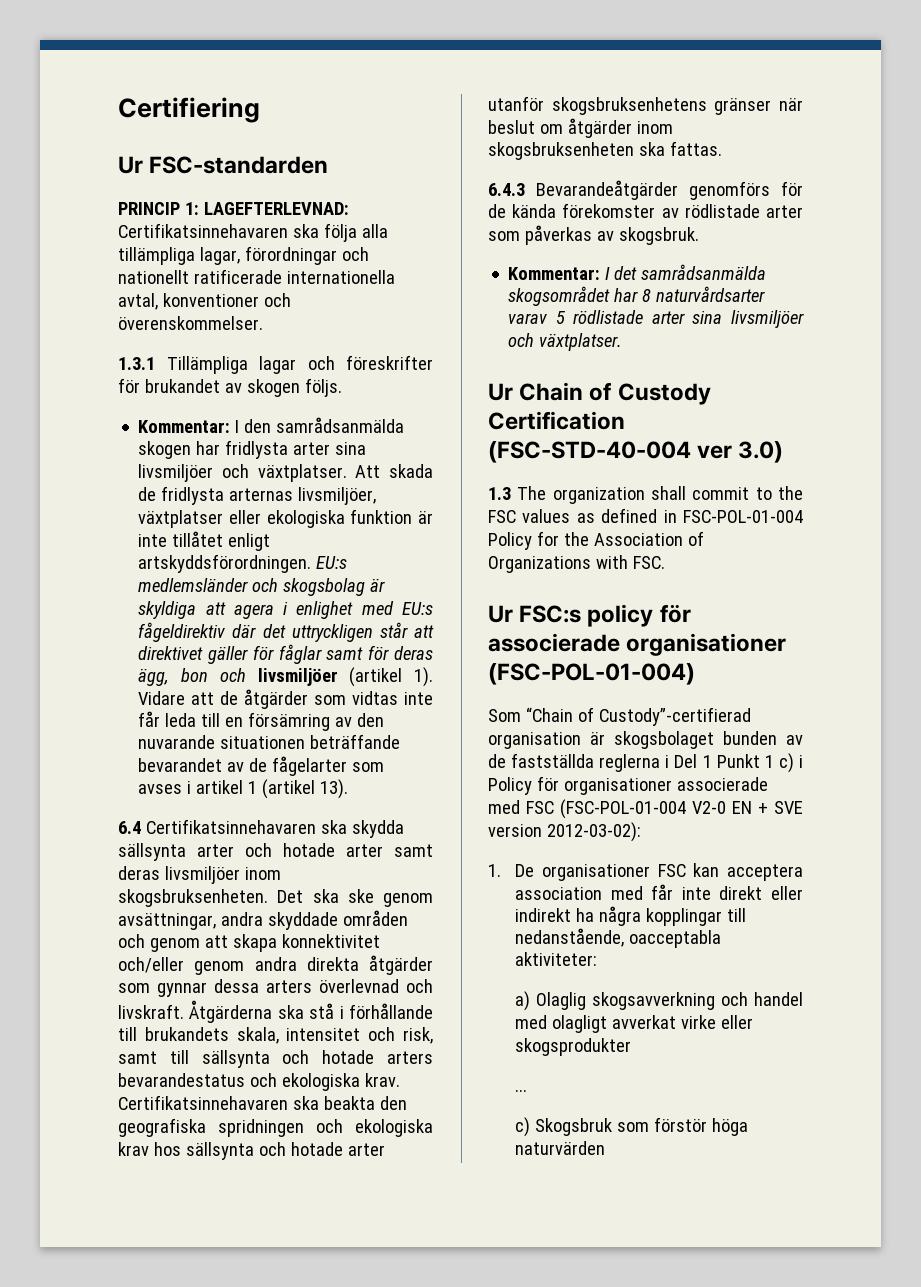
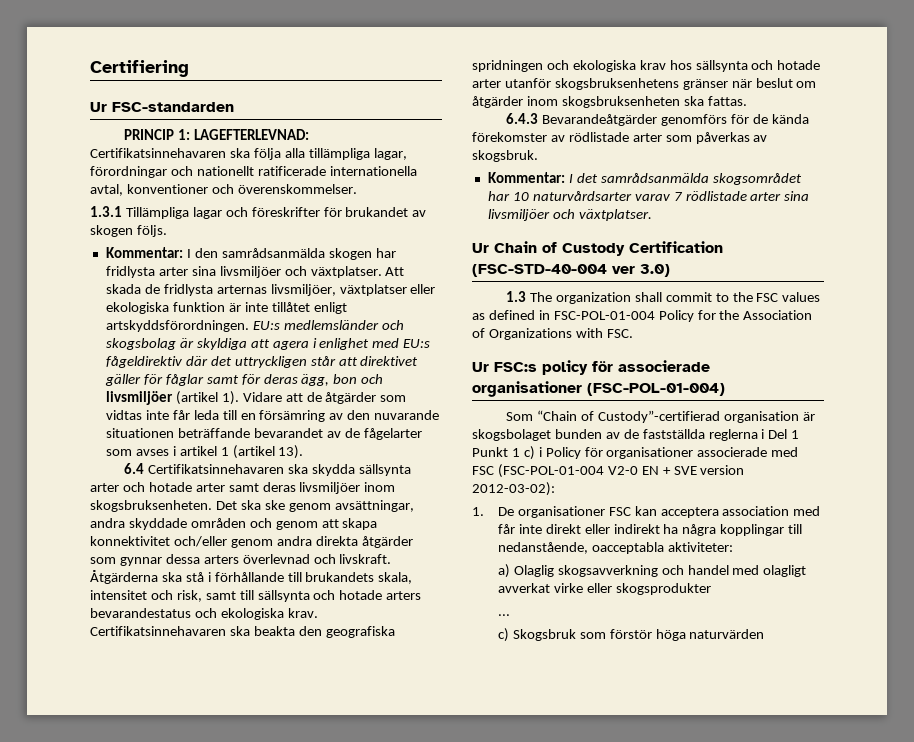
- Kommentar: I det samrådsanmälda skogsområdet har 8 naturvårdsarter varav 5 rödlistade arter sina livsmiljöer och växtplatser.
+ Kommentar: I det samrådsanmälda skogsområdet har 10 naturvårdsarter varav 7 rödlistade arter sina livsmiljöer och växtplatser.

